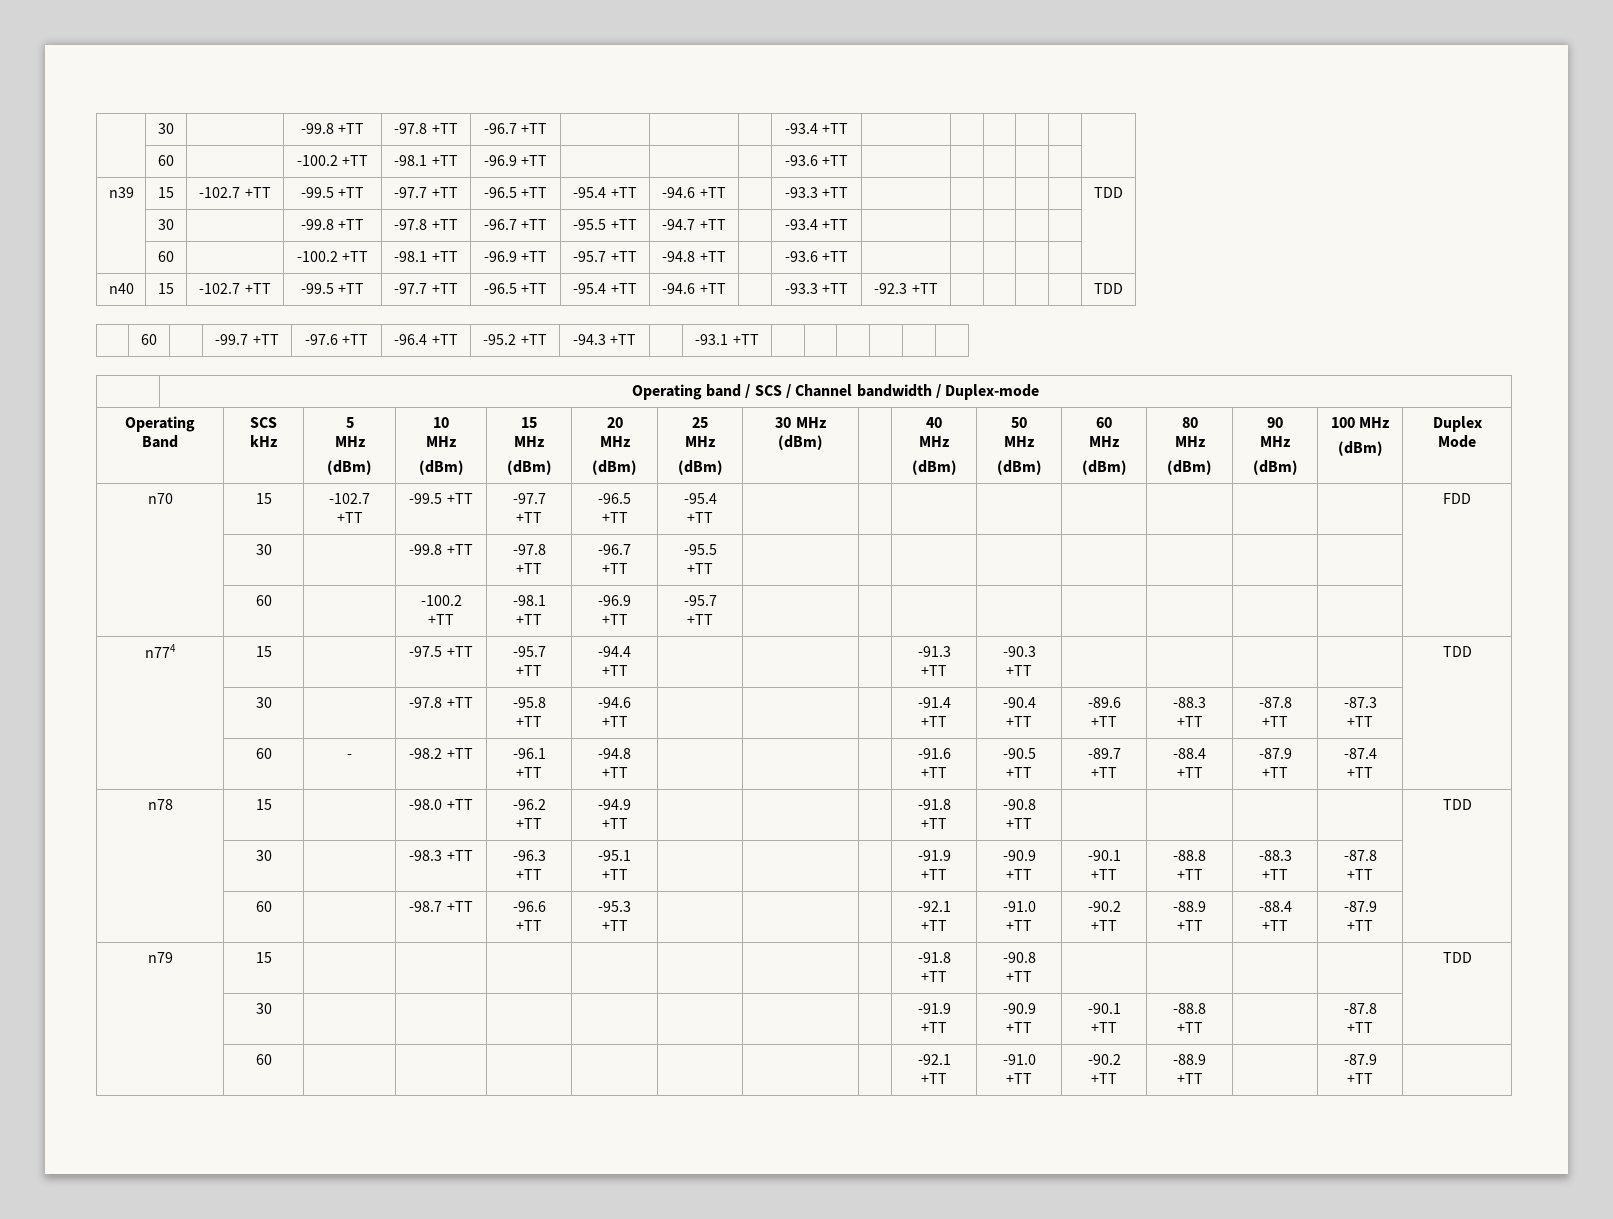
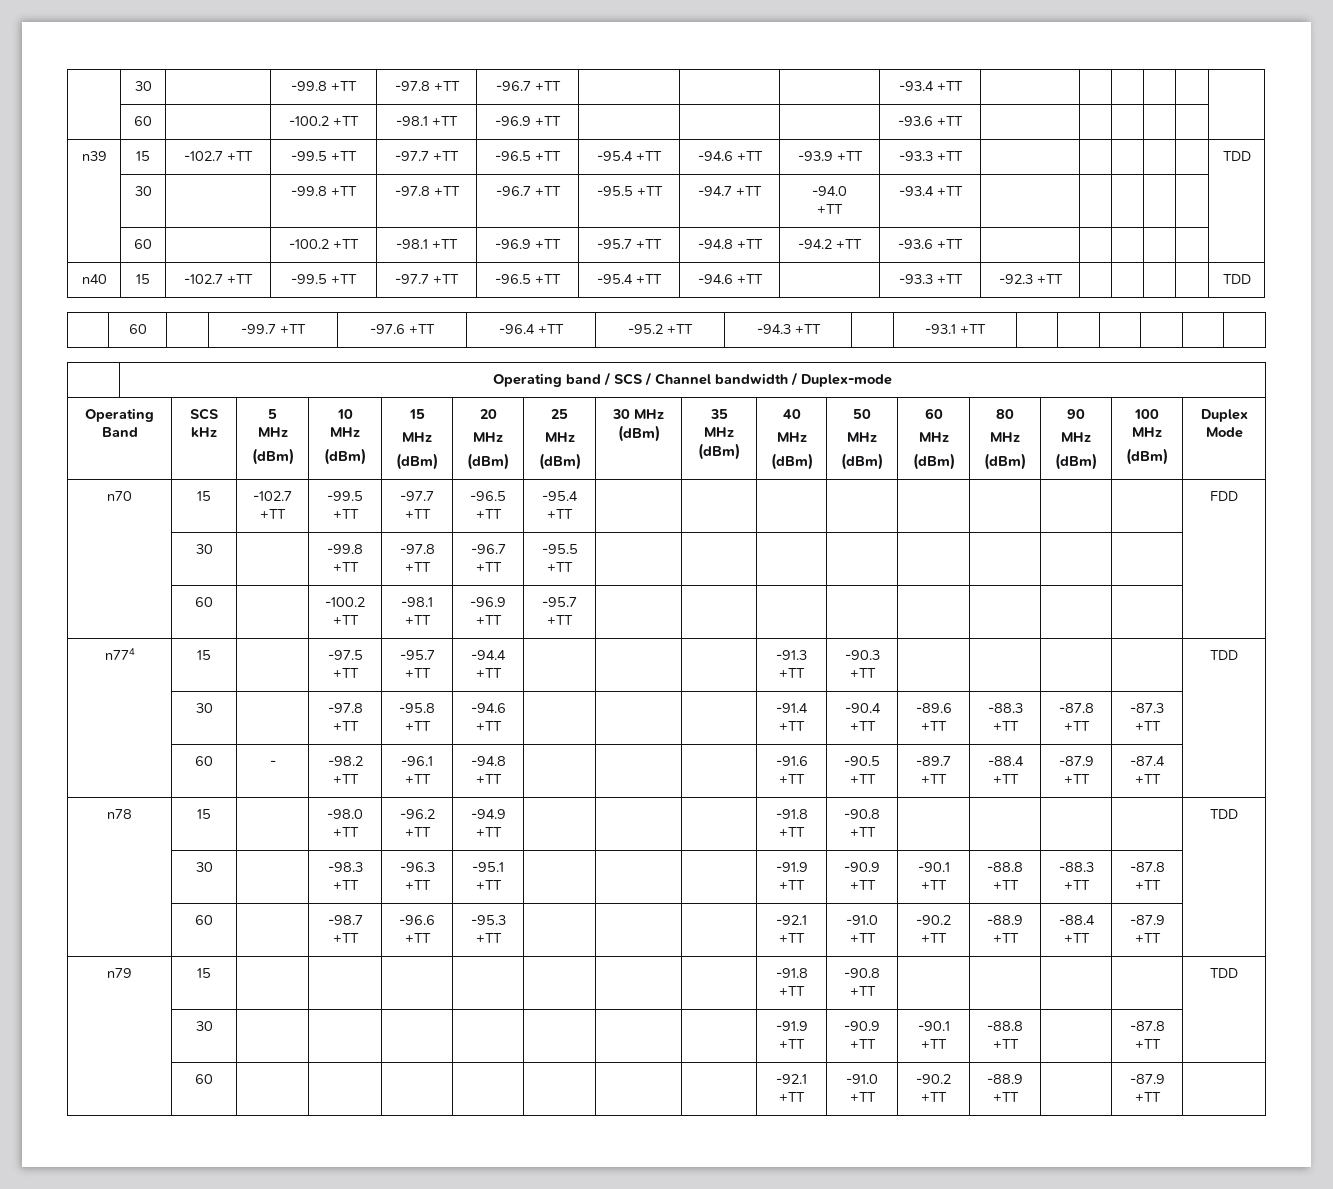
- n39 | 15 | -102.7 +TT | -99.5 +TT | -97.7 +TT | -96.5 +TT | -95.4 +TT | -94.6 +TT | | -93.3 +TT | | | | | | TDD
+ n39 | 15 | -102.7 +TT | -99.5 +TT | -97.7 +TT | -96.5 +TT | -95.4 +TT | -94.6 +TT | -93.9 +TT | -93.3 +TT | | | | | | TDD
- | 30 | | -99.8 +TT | -97.8 +TT | -96.7 +TT | -95.5 +TT | -94.7 +TT | | -93.4 +TT | | | | | |
+ | 30 | | -99.8 +TT | -97.8 +TT | -96.7 +TT | -95.5 +TT | -94.7 +TT | -94.0
+ +TT | -93.4 +TT | | | | | |
- | 60 | | -100.2 +TT | -98.1 +TT | -96.9 +TT | -95.7 +TT | -94.8 +TT | | -93.6 +TT | | | | | |
+ | 60 | | -100.2 +TT | -98.1 +TT | -96.9 +TT | -95.7 +TT | -94.8 +TT | -94.2 +TT | -93.6 +TT | | | | | |
+ 35
+ MHz (dBm)

